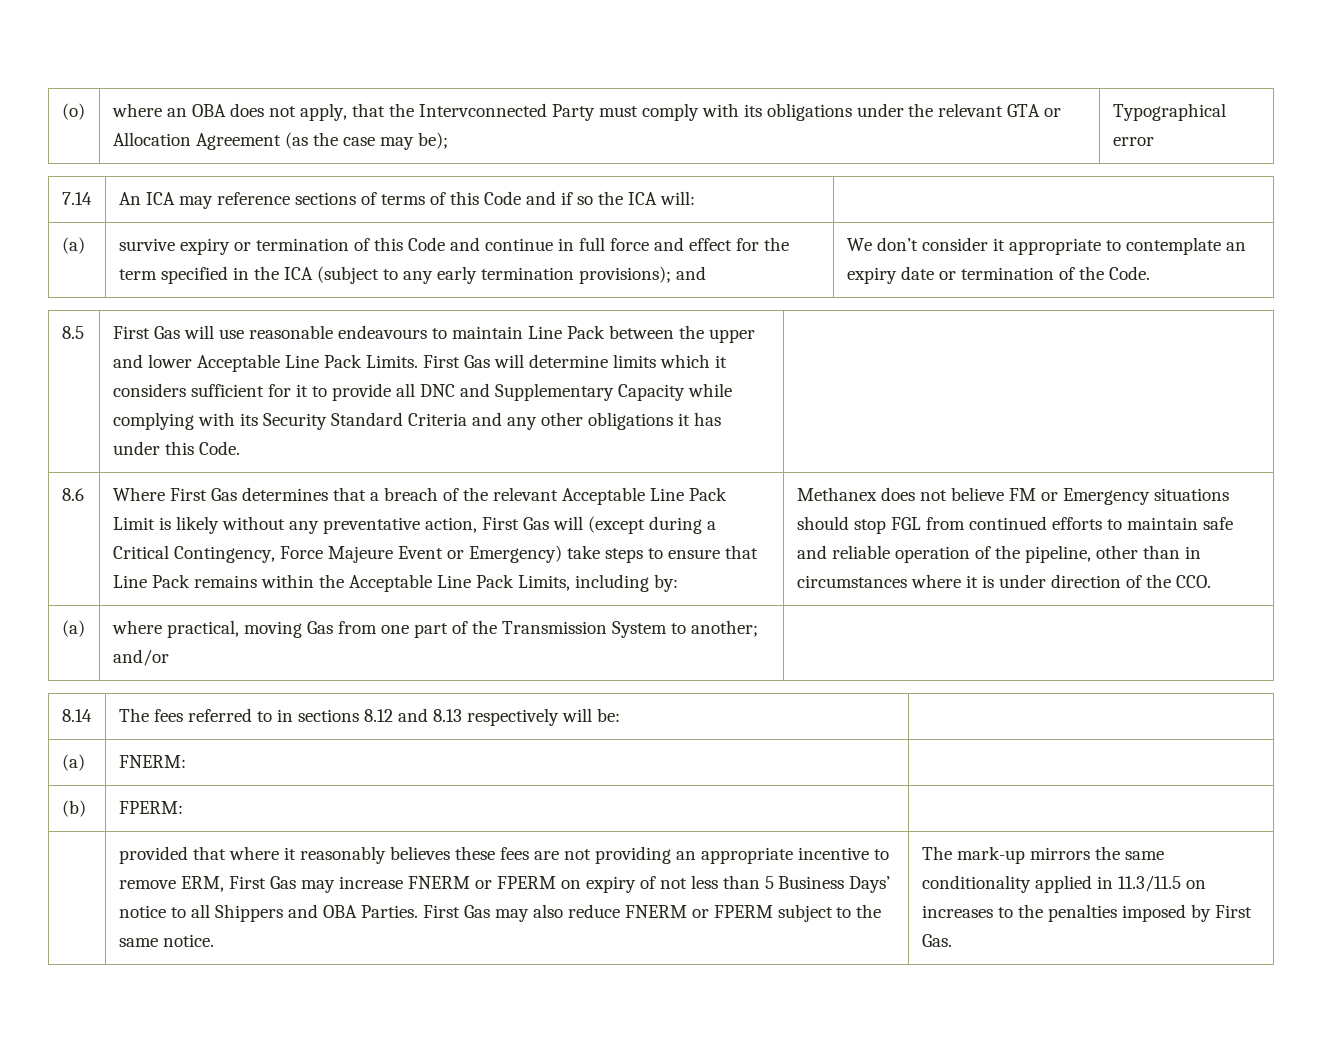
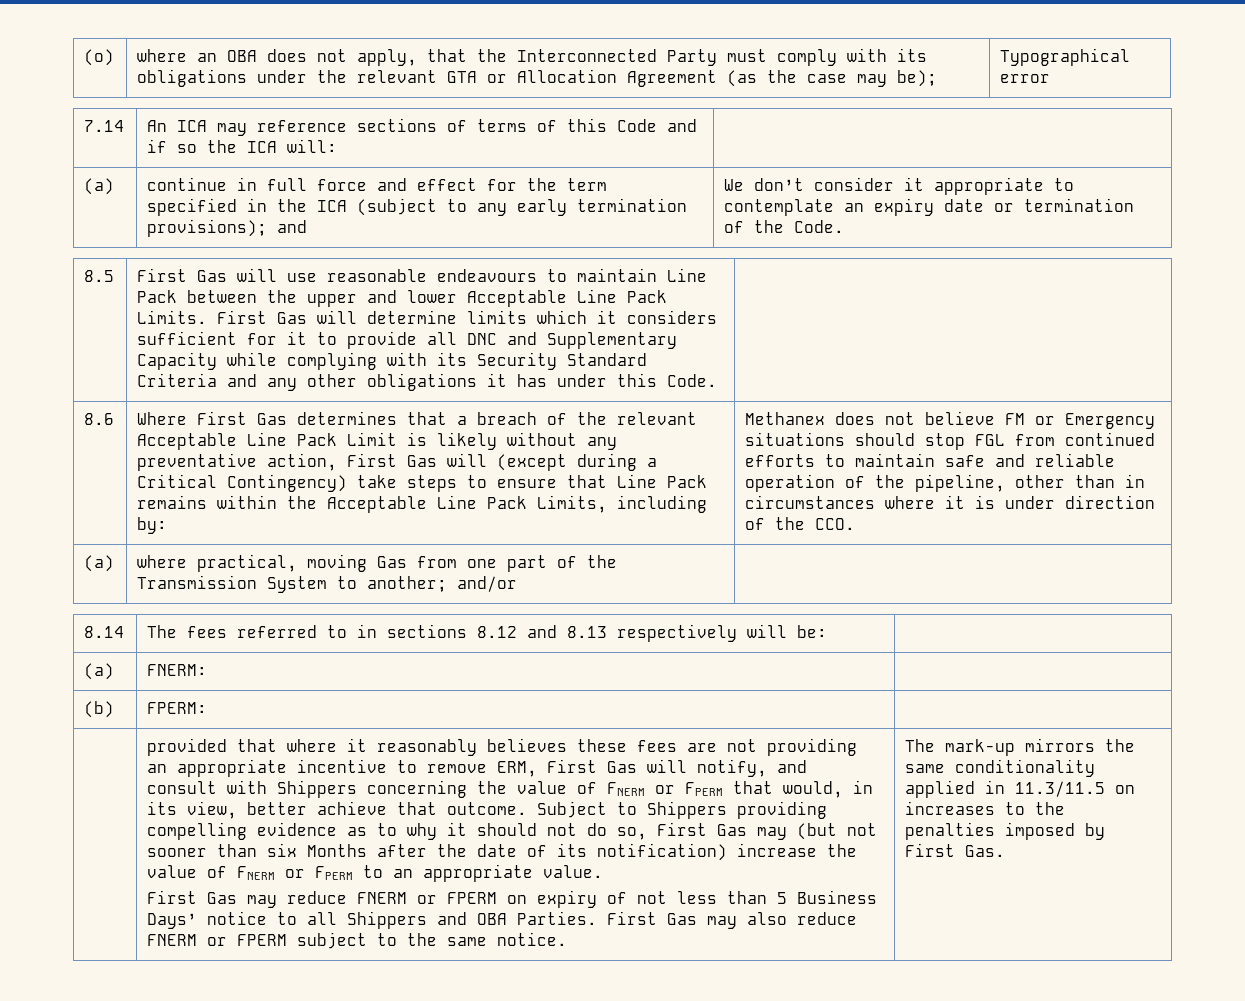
- (o) | where an OBA does not apply, that the Intervconnected Party must comply with its obligations under the relevant GTA or Allocation Agreement (as the case may be); | Typographical error
+ (o) | where an OBA does not apply, that the Interconnected Party must comply with its obligations under the relevant GTA or Allocation Agreement (as the case may be); | Typographical error
- survive expiry or termination of this Code and continue in full force and effect for the term specified in the ICA (subject to any early termination provisions); and
+ continue in full force and effect for the term specified in the ICA (subject to any early termination provisions); and
- Where First Gas determines that a breach of the relevant Acceptable Line Pack Limit is likely without any preventative action, First Gas will (except during a Critical Contingency, Force Majeure Event or Emergency) take steps to ensure that Line Pack remains within the Acceptable Line Pack Limits, including by:
+ Where First Gas determines that a breach of the relevant Acceptable Line Pack Limit is likely without any preventative action, First Gas will (except during a Critical Contingency) take steps to ensure that Line Pack remains within the Acceptable Line Pack Limits, including by:
- provided that where it reasonably believes these fees are not providing an appropriate incentive to remove ERM, First Gas may increase FNERM or FPERM on expiry of not less than 5 Business Days’ notice to all Shippers and OBA Parties.
+ provided that where it reasonably believes these fees are not providing an appropriate incentive to remove ERM, First Gas will notify, and consult with Shippers concerning the value of FNERM or FPERM that would, in its view, better achieve that outcome. Subject to Shippers providing compelling evidence as to why it should not do so, First Gas may (but not sooner than six Months after the date of its notification) increase the value of FNERM or FPERM to an appropriate value.
+ First Gas may reduce FNERM or FPERM on expiry of not less than 5 Business Days’ notice to all Shippers and OBA Parties.

